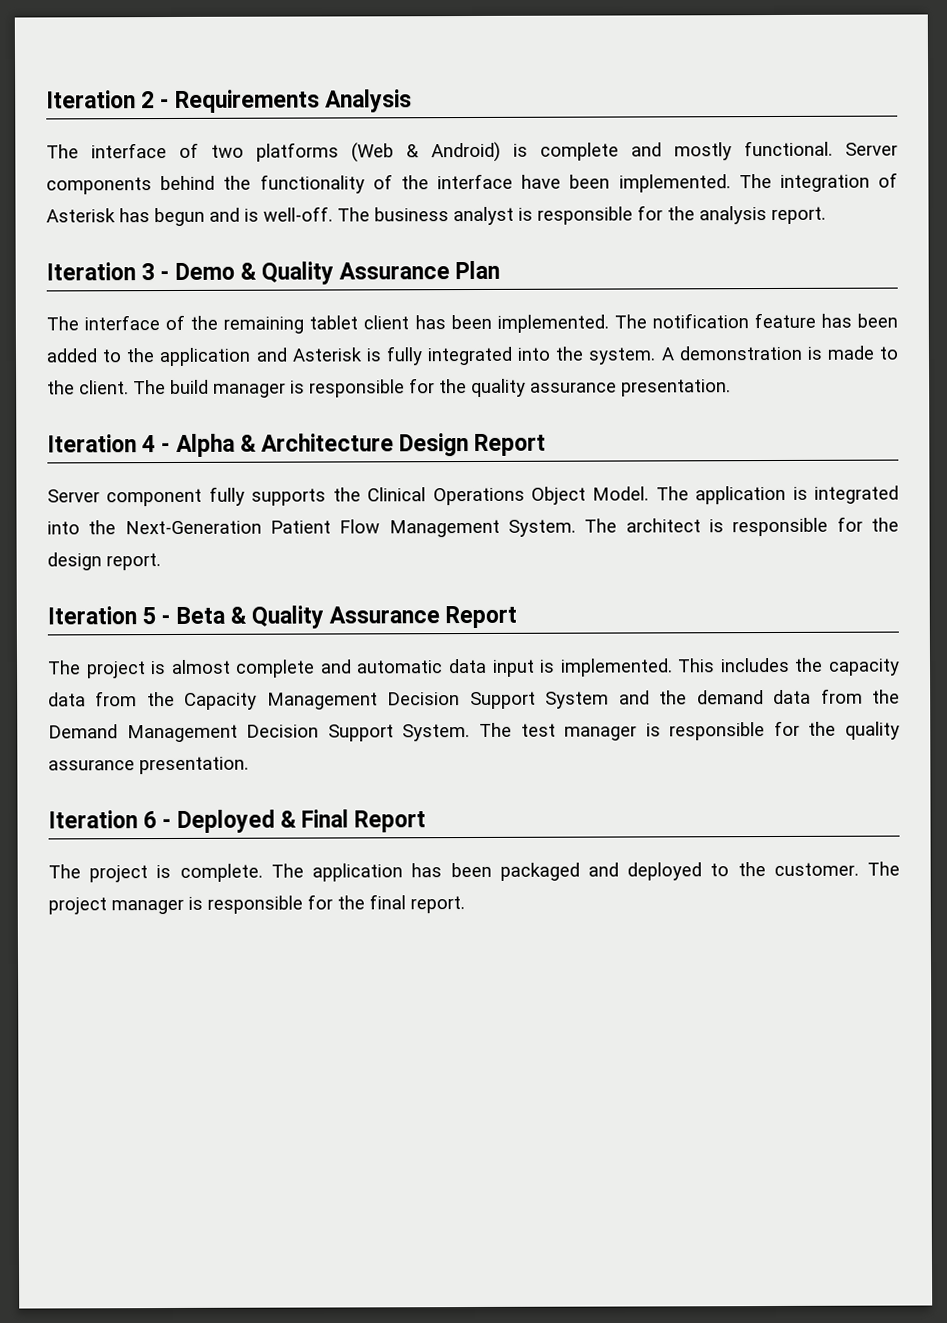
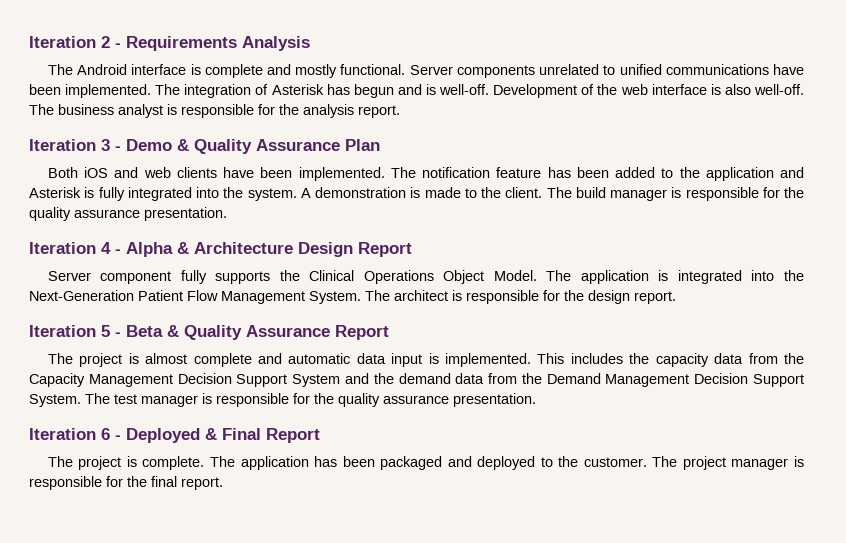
- The interface of two platforms (Web & Android) is complete and mostly functional.
+ The Android interface is complete and mostly functional.
- Server components behind the functionality of the interface have been implemented.
+ Server components unrelated to unified communications have been implemented.
+ Development of the web interface is also well-off.
- The interface of the remaining tablet client has been implemented.
+ Both iOS and web clients have been implemented.

